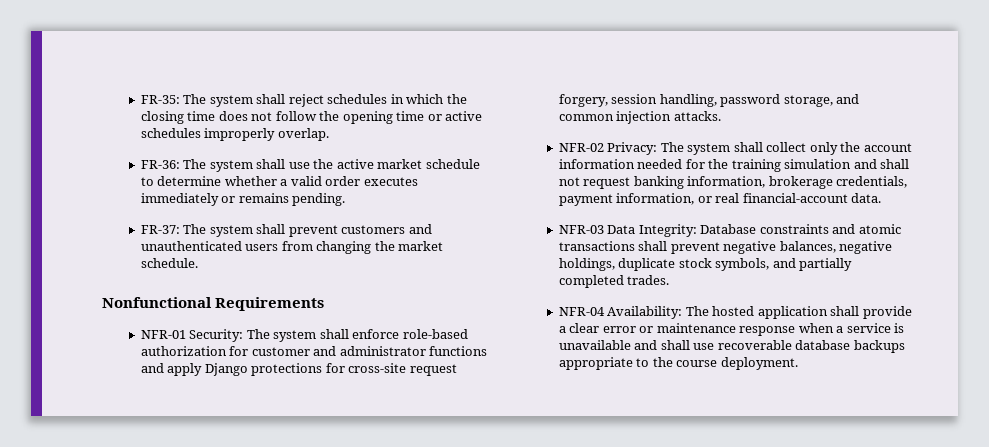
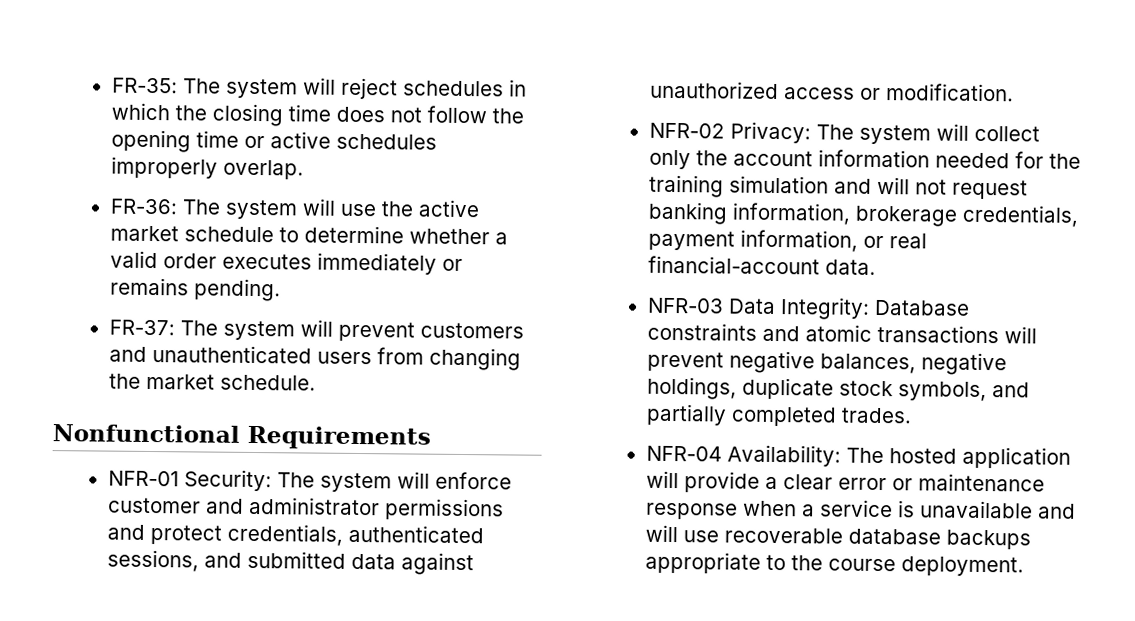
- FR-35: The system shall reject schedules in which the closing time does not follow the opening time or active schedules improperly overlap.
+ FR-35: The system will reject schedules in which the closing time does not follow the opening time or active schedules improperly overlap.
- FR-36: The system shall use the active market schedule to determine whether a valid order executes immediately or remains pending.
+ FR-36: The system will use the active market schedule to determine whether a valid order executes immediately or remains pending.
- FR-37: The system shall prevent customers and unauthenticated users from changing the market schedule.
+ FR-37: The system will prevent customers and unauthenticated users from changing the market schedule.
- NFR-01 Security: The system shall enforce role-based authorization for customer and administrator functions and apply Django protections for cross-site request forgery, session handling, password storage, and common injection attacks.
+ NFR-01 Security: The system will enforce customer and administrator permissions and protect credentials, authenticated sessions, and submitted data against unauthorized access or modification.
- NFR-02 Privacy: The system shall collect only the account information needed for the training simulation and shall not request banking information, brokerage credentials, payment information, or real financial-account data.
+ NFR-02 Privacy: The system will collect only the account information needed for the training simulation and will not request banking information, brokerage credentials, payment information, or real financial-account data.
- NFR-03 Data Integrity: Database constraints and atomic transactions shall prevent negative balances, negative holdings, duplicate stock symbols, and partially completed trades.
+ NFR-03 Data Integrity: Database constraints and atomic transactions will prevent negative balances, negative holdings, duplicate stock symbols, and partially completed trades.
- NFR-04 Availability: The hosted application shall provide a clear error or maintenance response when a service is unavailable and shall use recoverable database backups appropriate to the course deployment.
+ NFR-04 Availability: The hosted application will provide a clear error or maintenance response when a service is unavailable and will use recoverable database backups appropriate to the course deployment.

